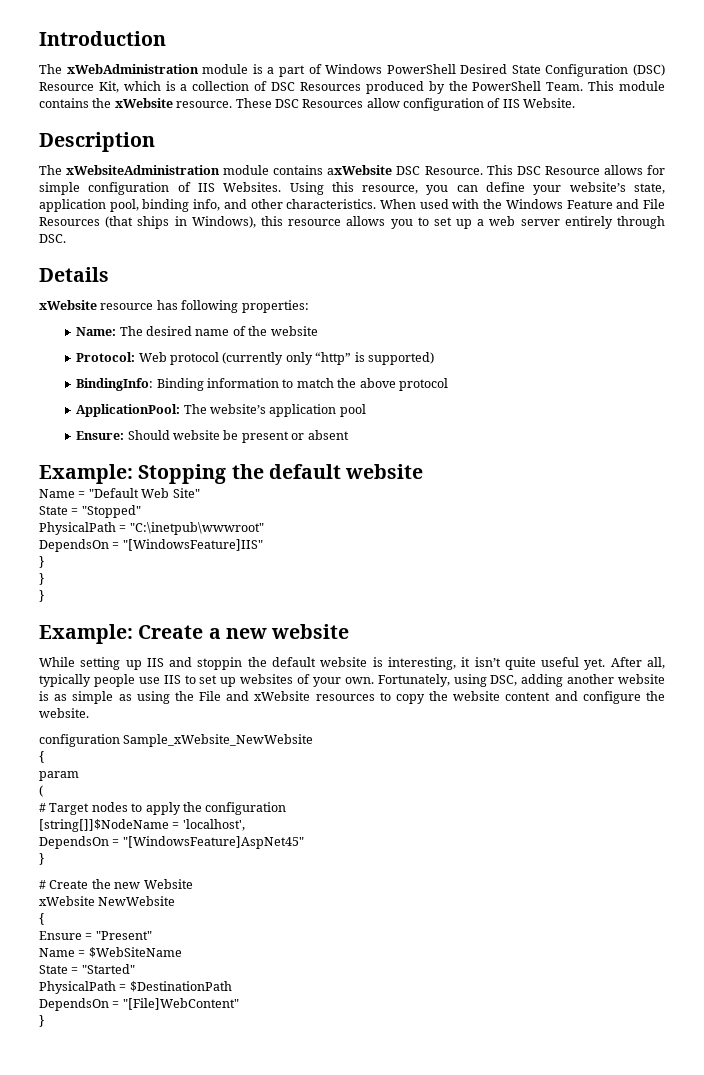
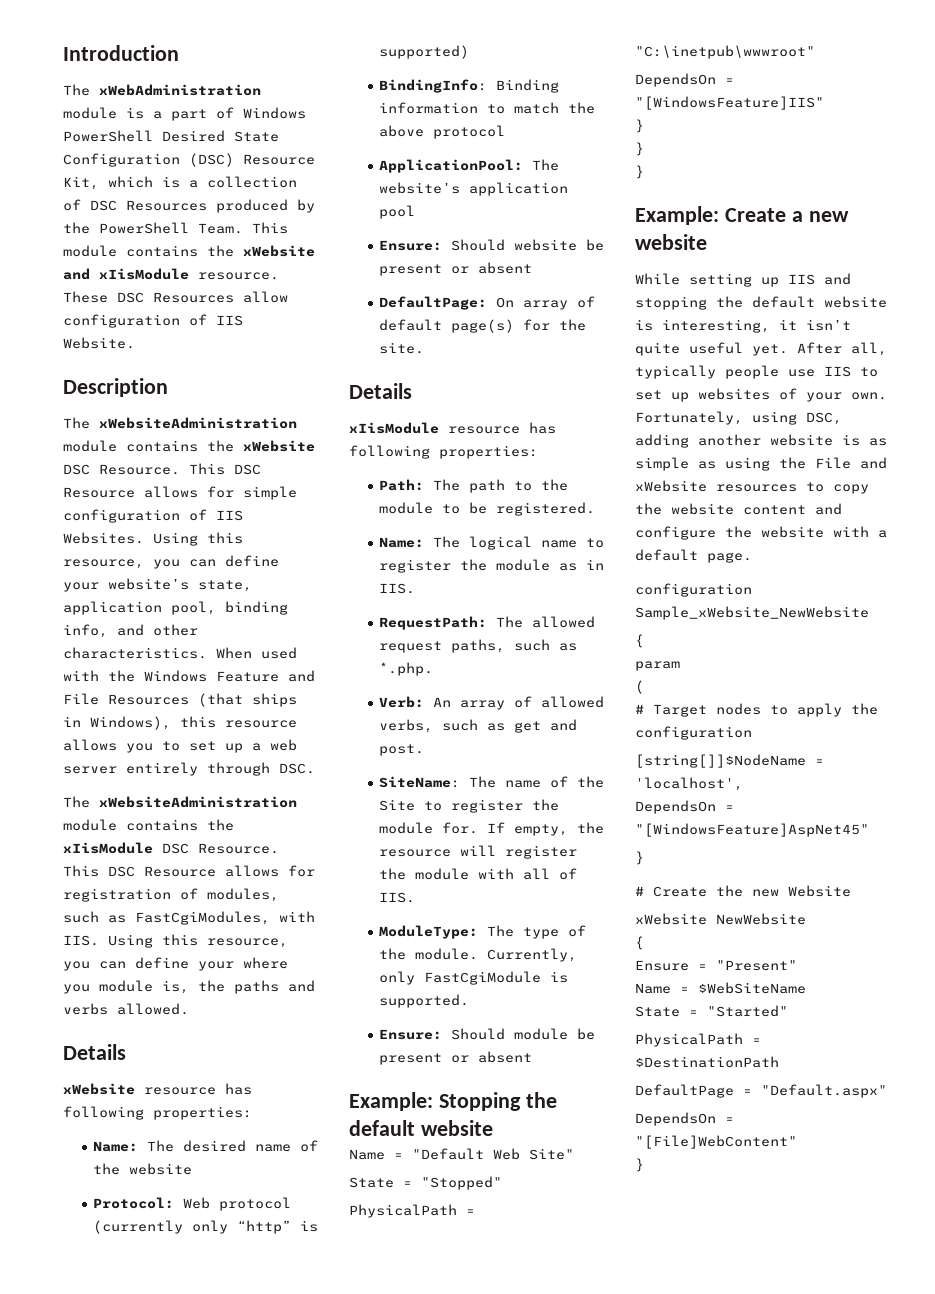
- This module contains the xWebsite resource.
+ This module contains the xWebsite and xIisModule resource.
- The xWebsiteAdministration module contains axWebsite DSC Resource.
+ The xWebsiteAdministration module contains the xWebsite DSC Resource.
+ The xWebsiteAdministration module contains the xIisModule DSC Resource. This DSC Resource allows for registration of modules, such as FastCgiModules, with IIS. Using this resource, you can define your where you module is, the paths and verbs allowed.
+ DefaultPage: On array of default page(s) for the site.
+ Details
+ xIisModule resource has following properties:
+ Path: The path to the module to be registered.
+ Name: The logical name to register the module as in IIS.
+ RequestPath: The allowed request paths, such as *.php.
+ Verb: An array of allowed verbs, such as get and post.
+ SiteName: The name of the Site to register the module for. If empty, the resource will register the module with all of IIS.
+ ModuleType: The type of the module. Currently, only FastCgiModule is supported.
+ Ensure: Should module be present or absent
- While setting up IIS and stoppin the default website is interesting, it isn’t quite useful yet.
+ While setting up IIS and stopping the default website is interesting, it isn’t quite useful yet.
- Fortunately, using DSC, adding another website is as simple as using the File and xWebsite resources to copy the website content and configure the website.
+ Fortunately, using DSC, adding another website is as simple as using the File and xWebsite resources to copy the website content and configure the website with a default page.
+ DefaultPage = "Default.aspx"

